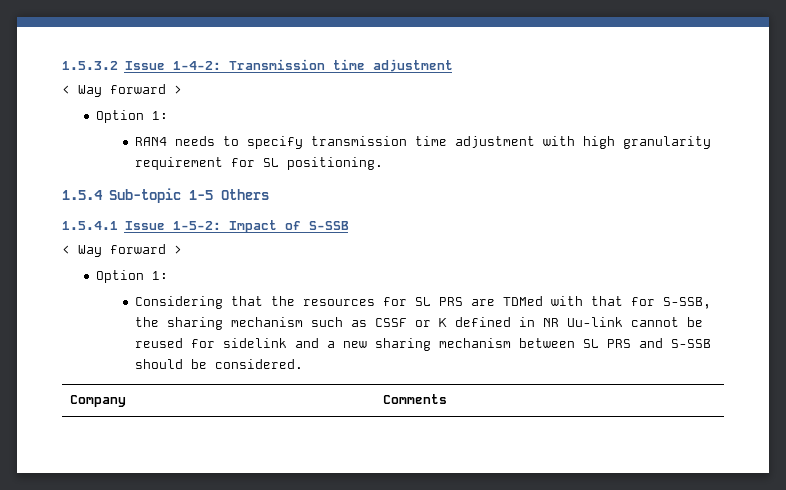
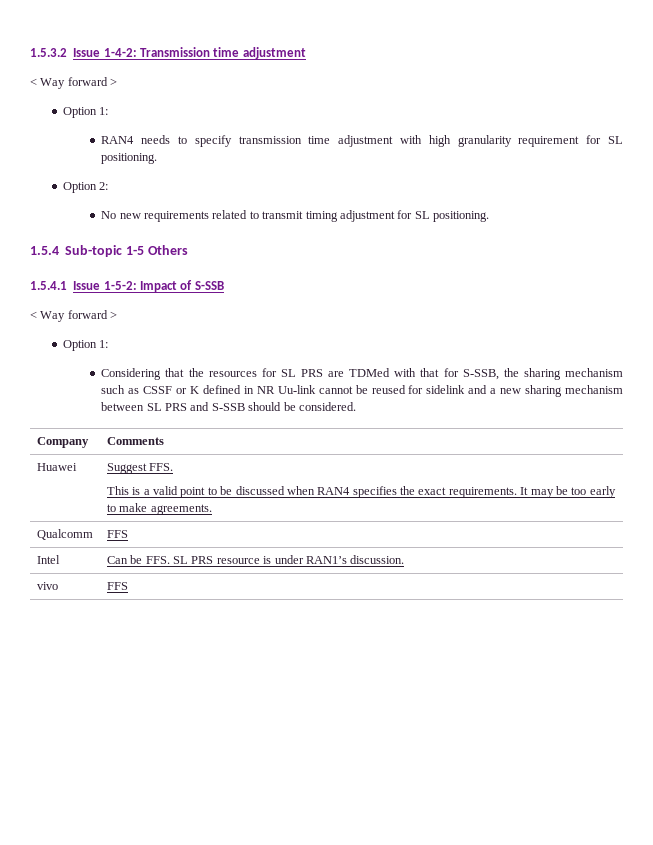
+ Option 2:
+ No new requirements related to transmit timing adjustment for SL positioning.
+ Huawei | Suggest FFS.
+ This is a valid point to be discussed when RAN4 specifies the exact requirements. It may be too early to make agreements.
+ Qualcomm | FFS
+ Intel | Can be FFS. SL PRS resource is under RAN1’s discussion.
+ vivo | FFS

